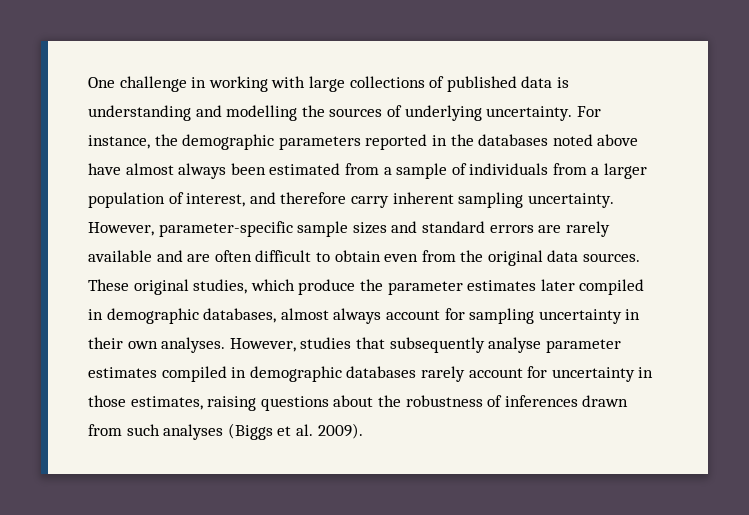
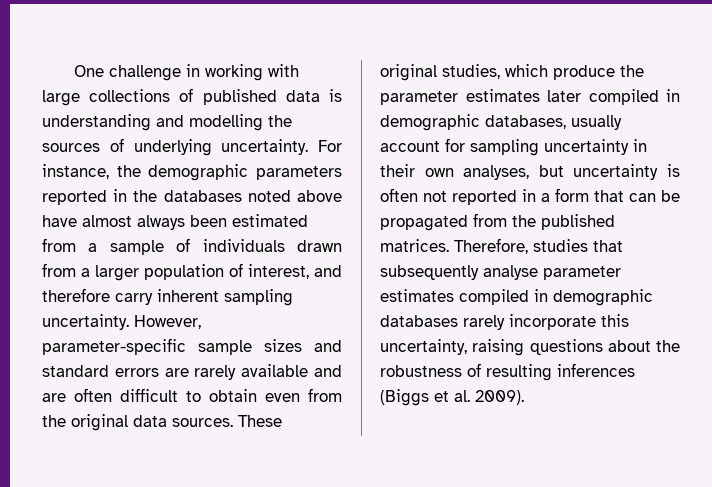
- For instance, the demographic parameters reported in the databases noted above have almost always been estimated from a sample of individuals from a larger population of interest, and therefore carry inherent sampling uncertainty.
+ For instance, the demographic parameters reported in the databases noted above have almost always been estimated from a sample of individuals drawn from a larger population of interest, and therefore carry inherent sampling uncertainty.
- These original studies, which produce the parameter estimates later compiled in demographic databases, almost always account for sampling uncertainty in their own analyses. However, studies that subsequently analyse parameter estimates compiled in demographic databases rarely account for uncertainty in those estimates, raising questions about the robustness of inferences drawn from such analyses (Biggs et al. 2009).
+ These original studies, which produce the parameter estimates later compiled in demographic databases, usually account for sampling uncertainty in their own analyses, but uncertainty is often not reported in a form that can be propagated from the published matrices. Therefore, studies that subsequently analyse parameter estimates compiled in demographic databases rarely incorporate this uncertainty, raising questions about the robustness of resulting inferences (Biggs et al. 2009).

